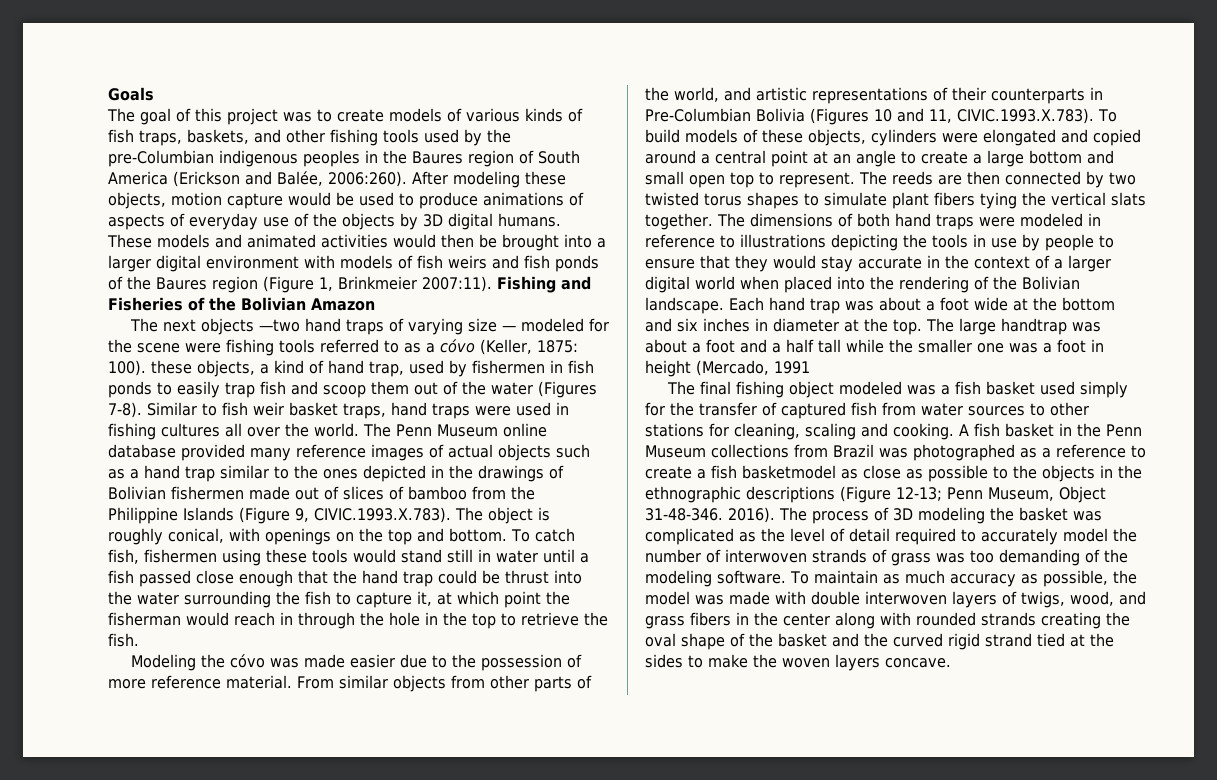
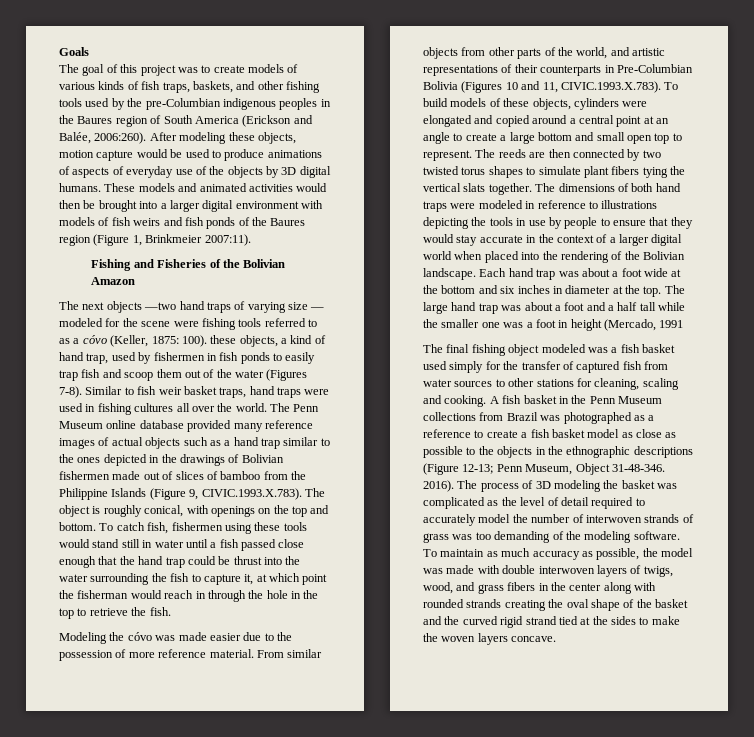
- These models and animated activities would then be brought into a larger digital environment with models of fish weirs and fish ponds of the Baures region (Figure 1, Brinkmeier 2007:11). Fishing and Fisheries of the Bolivian Amazon
+ These models and animated activities would then be brought into a larger digital environment with models of fish weirs and fish ponds of the Baures region (Figure 1, Brinkmeier 2007:11).
+ Fishing and Fisheries of the Bolivian Amazon
- The large handtrap was about a foot and a half tall while the smaller one was a foot in height (Mercado, 1991
+ The large hand trap was about a foot and a half tall while the smaller one was a foot in height (Mercado, 1991
- A fish basket in the Penn Museum collections from Brazil was photographed as a reference to create a fish basketmodel as close as possible to the objects in the ethnographic descriptions (Figure 12-13; Penn Museum, Object 31-48-346.
+ A fish basket in the Penn Museum collections from Brazil was photographed as a reference to create a fish basket model as close as possible to the objects in the ethnographic descriptions (Figure 12-13; Penn Museum, Object 31-48-346.

